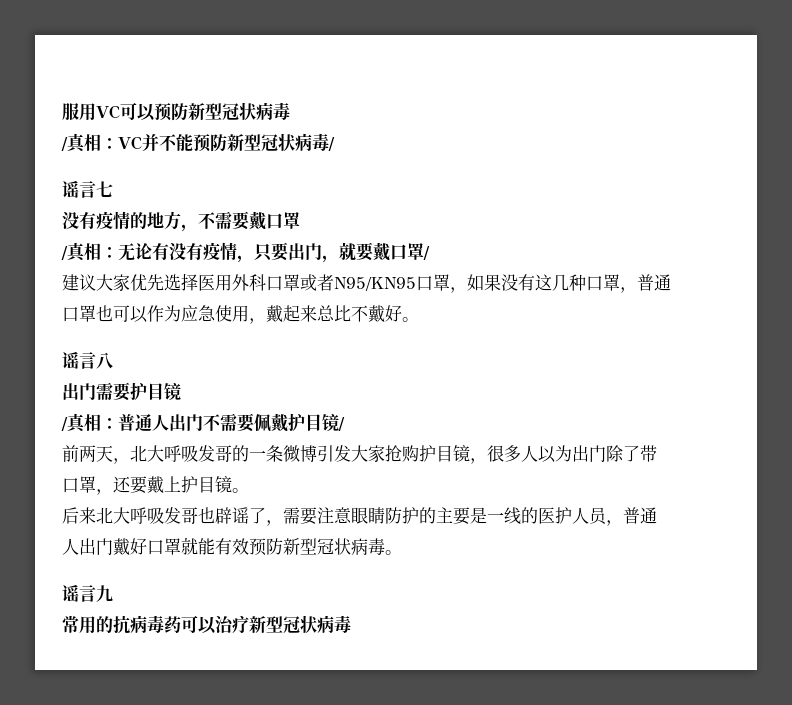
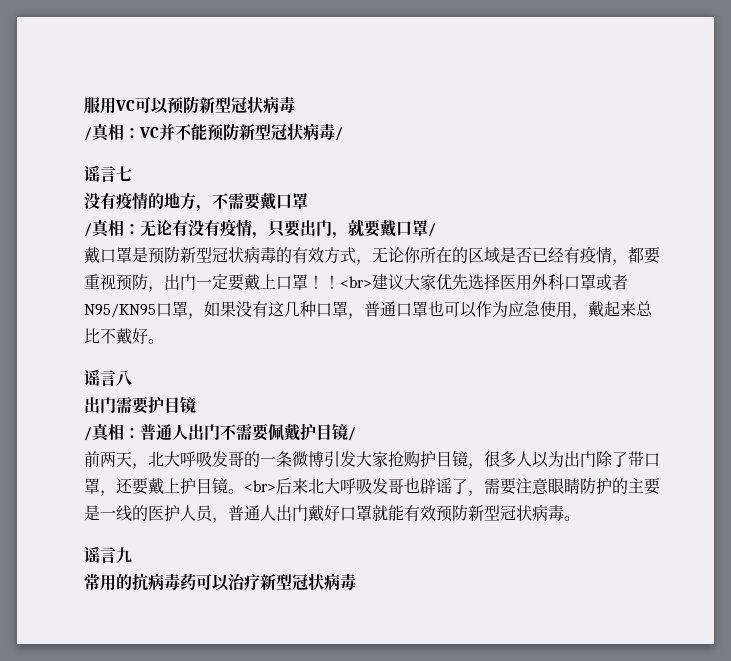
- 建议大家优先选择医用外科口罩或者N95/KN95口罩，如果没有这几种口罩，普通口罩也可以作为应急使用，戴起来总比不戴好。
+ 戴口罩是预防新型冠状病毒的有效方式，无论你所在的区域是否已经有疫情，都要重视预防，出门一定要戴上口罩！！<br>建议大家优先选择医用外科口罩或者N95/KN95口罩，如果没有这几种口罩，普通口罩也可以作为应急使用，戴起来总比不戴好。
- 前两天，北大呼吸发哥的一条微博引发大家抢购护目镜，很多人以为出门除了带口罩，还要戴上护目镜。
- 后来北大呼吸发哥也辟谣了，需要注意眼睛防护的主要是一线的医护人员，普通人出门戴好口罩就能有效预防新型冠状病毒。
+ 前两天，北大呼吸发哥的一条微博引发大家抢购护目镜，很多人以为出门除了带口罩，还要戴上护目镜。<br>后来北大呼吸发哥也辟谣了，需要注意眼睛防护的主要是一线的医护人员，普通人出门戴好口罩就能有效预防新型冠状病毒。

